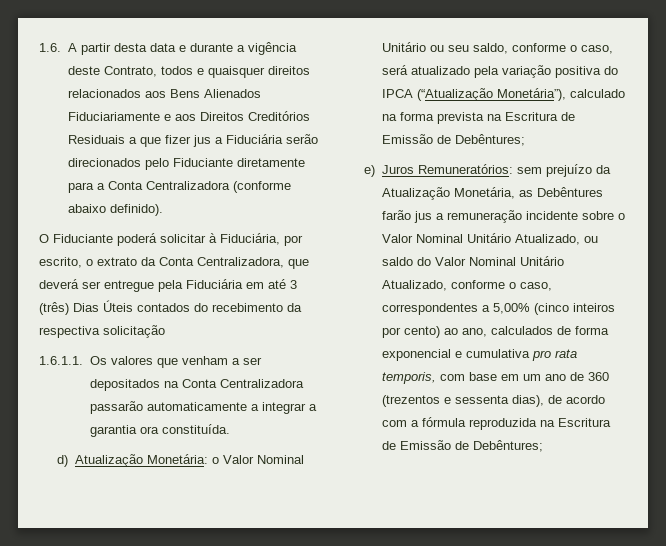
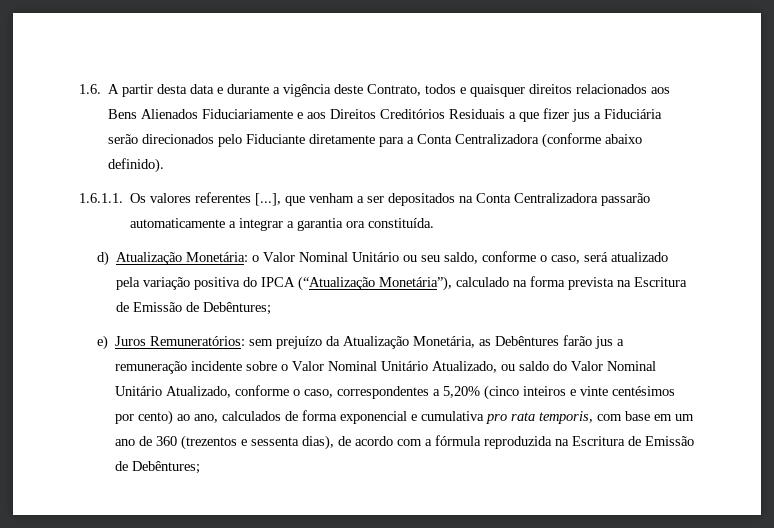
- O Fiduciante poderá solicitar à Fiduciária, por escrito, o extrato da Conta Centralizadora, que deverá ser entregue pela Fiduciária em até 3 (três) Dias Úteis contados do recebimento da respectiva solicitação
- 1.6.1.1. Os valores que venham a ser depositados na Conta Centralizadora passarão automaticamente a integrar a garantia ora constituída.
+ 1.6.1.1. Os valores referentes [...], que venham a ser depositados na Conta Centralizadora passarão automaticamente a integrar a garantia ora constituída.
- sem prejuízo da Atualização Monetária, as Debêntures farão jus a remuneração incidente sobre o Valor Nominal Unitário Atualizado, ou saldo do Valor Nominal Unitário Atualizado, conforme o caso, correspondentes a 5,00% (cinco inteiros por cento) ao ano, calculados de forma exponencial e cumulativa pro rata temporis, com base em um ano de 360 (trezentos e sessenta dias), de acordo com a fórmula reproduzida na Escritura de Emissão de Debêntures;
+ sem prejuízo da Atualização Monetária, as Debêntures farão jus a remuneração incidente sobre o Valor Nominal Unitário Atualizado, ou saldo do Valor Nominal Unitário Atualizado, conforme o caso, correspondentes a 5,20% (cinco inteiros e vinte centésimos por cento) ao ano, calculados de forma exponencial e cumulativa pro rata temporis, com base em um ano de 360 (trezentos e sessenta dias), de acordo com a fórmula reproduzida na Escritura de Emissão de Debêntures;

